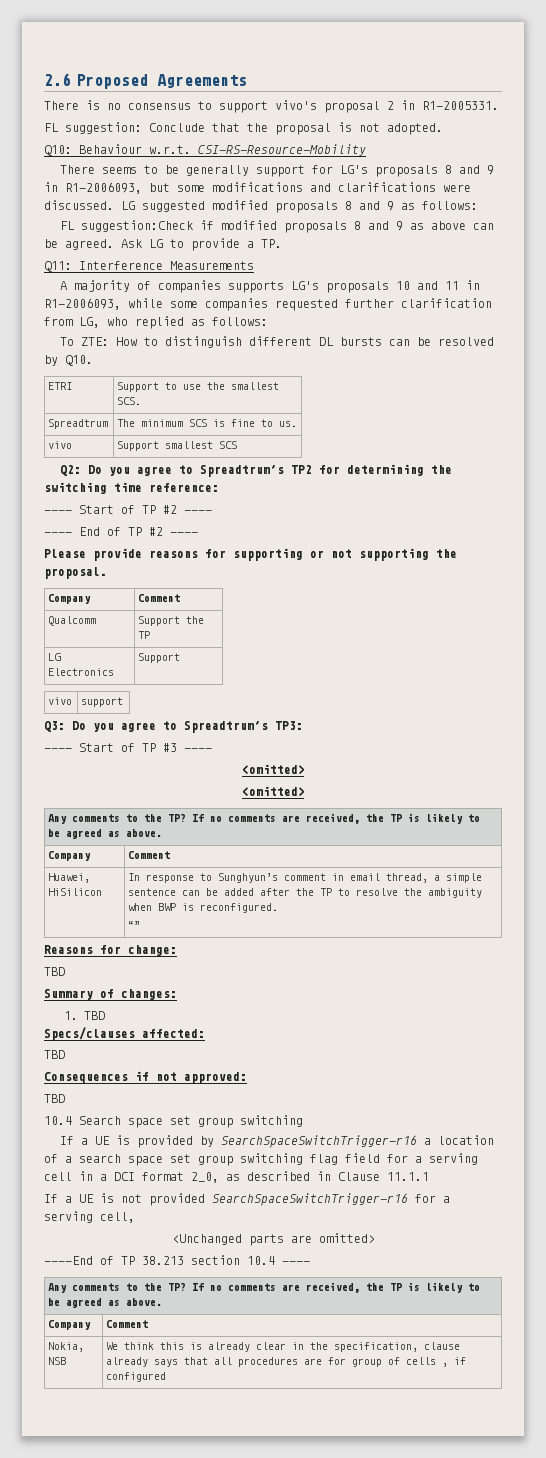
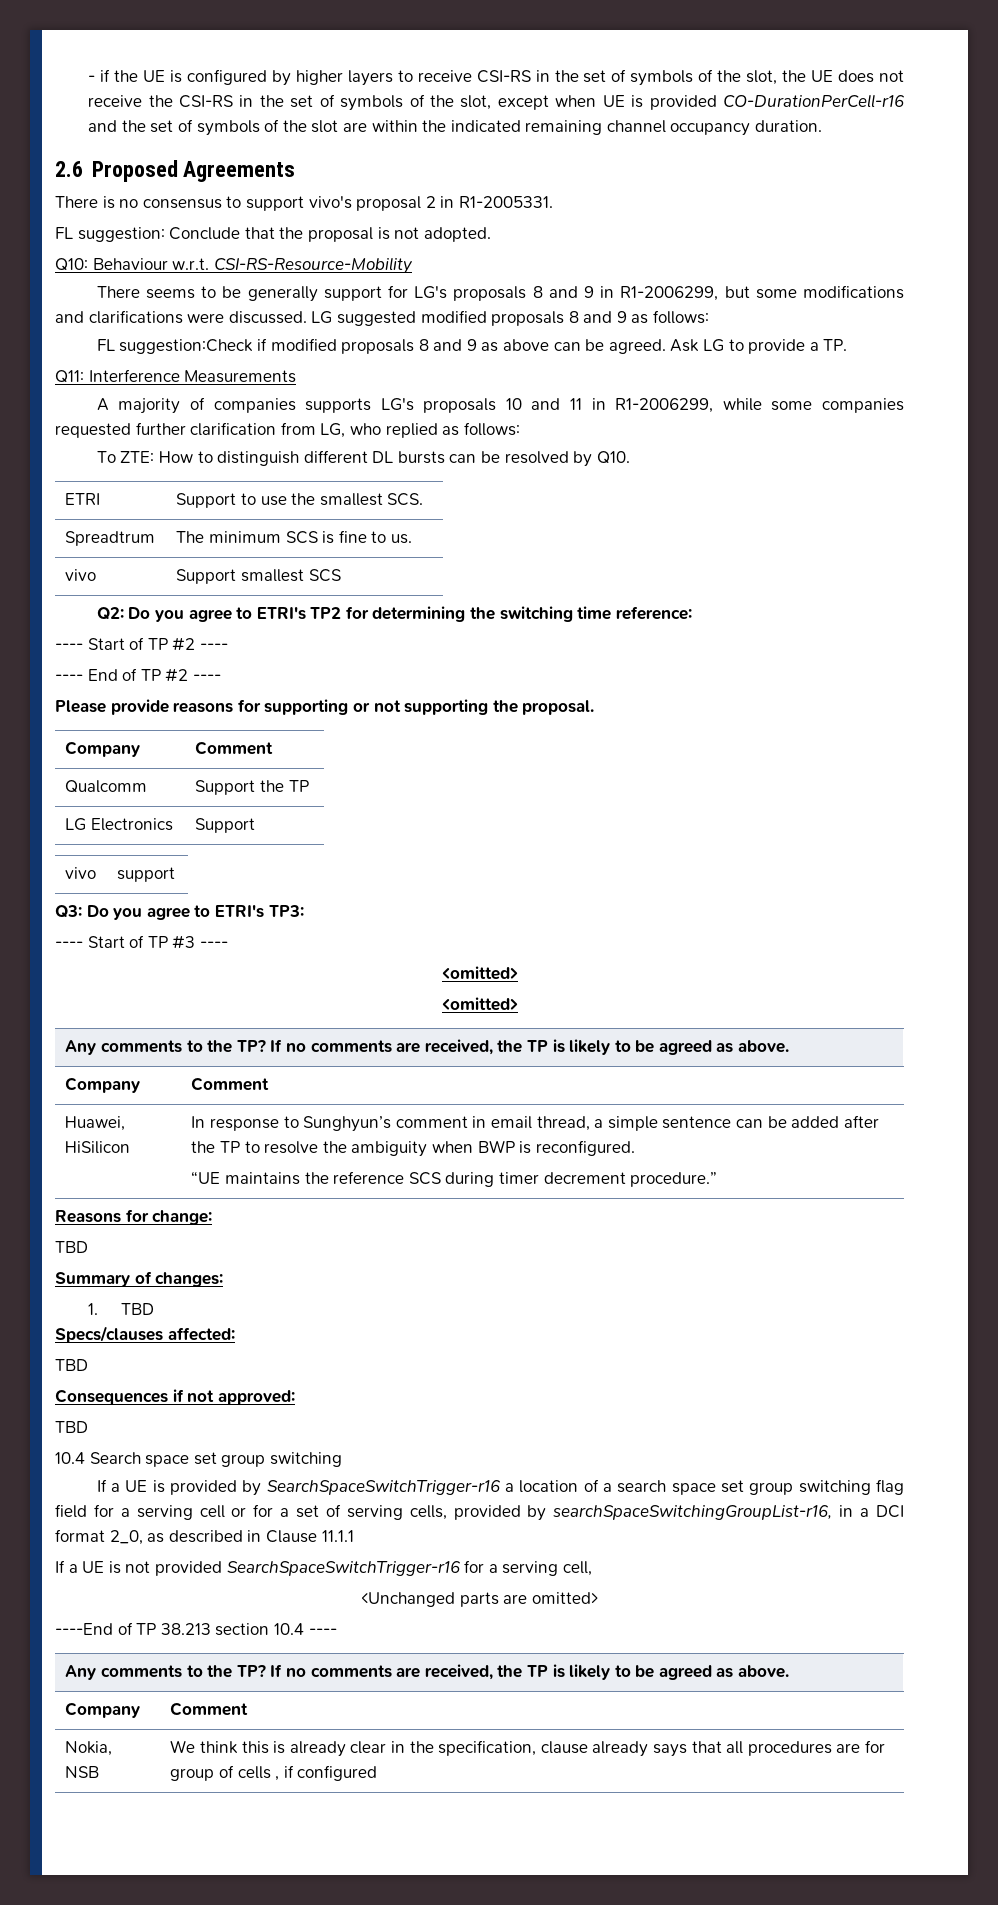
+ - if the UE is configured by higher layers to receive CSI-RS in the set of symbols of the slot, the UE does not receive the CSI-RS in the set of symbols of the slot, except when UE is provided CO-DurationPerCell-r16 and the set of symbols of the slot are within the indicated remaining channel occupancy duration.
- There seems to be generally support for LG's proposals 8 and 9 in R1-2006093, but some modifications and clarifications were discussed.
+ There seems to be generally support for LG's proposals 8 and 9 in R1-2006299, but some modifications and clarifications were discussed.
- A majority of companies supports LG's proposals 10 and 11 in R1-2006093, while some companies requested further clarification from LG, who replied as follows:
+ A majority of companies supports LG's proposals 10 and 11 in R1-2006299, while some companies requested further clarification from LG, who replied as follows:
- Q2: Do you agree to Spreadtrum’s TP2 for determining the switching time reference:
+ Q2: Do you agree to ETRI's TP2 for determining the switching time reference:
- Q3: Do you agree to Spreadtrum’s TP3:
+ Q3: Do you agree to ETRI's TP3:
  Huawei, HiSilicon | In response to Sunghyun’s comment in email thread, a simple sentence can be added after the TP to resolve the ambiguity when BWP is reconfigured.
- “”
+ “UE maintains the reference SCS during timer decrement procedure.”
- If a UE is provided by SearchSpaceSwitchTrigger-r16 a location of a search space set group switching flag field for a serving cell in a DCI format 2_0, as described in Clause 11.1.1
+ If a UE is provided by SearchSpaceSwitchTrigger-r16 a location of a search space set group switching flag field for a serving cell or for a set of serving cells, provided by searchSpaceSwitchingGroupList-r16, in a DCI format 2_0, as described in Clause 11.1.1

